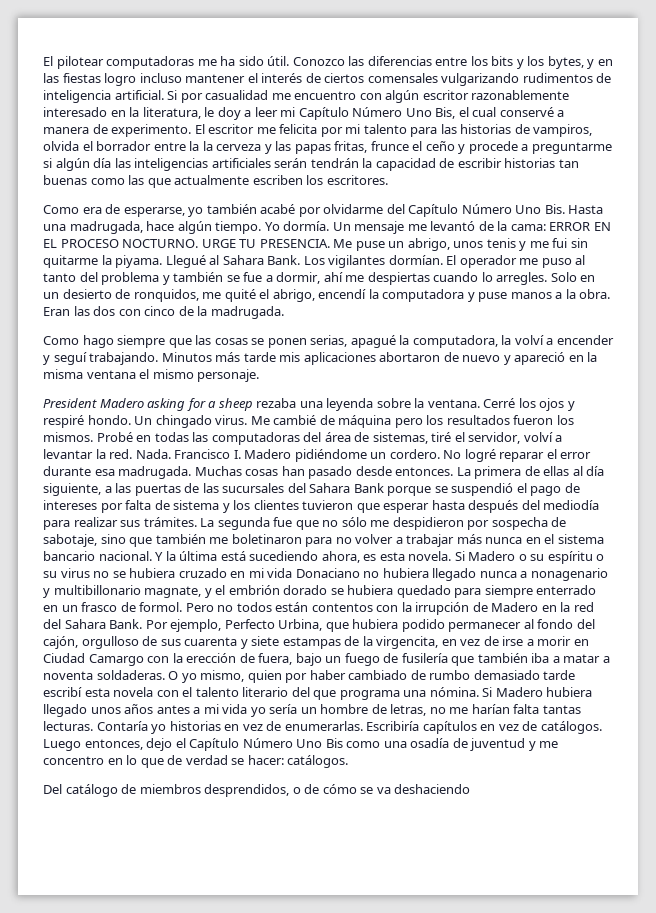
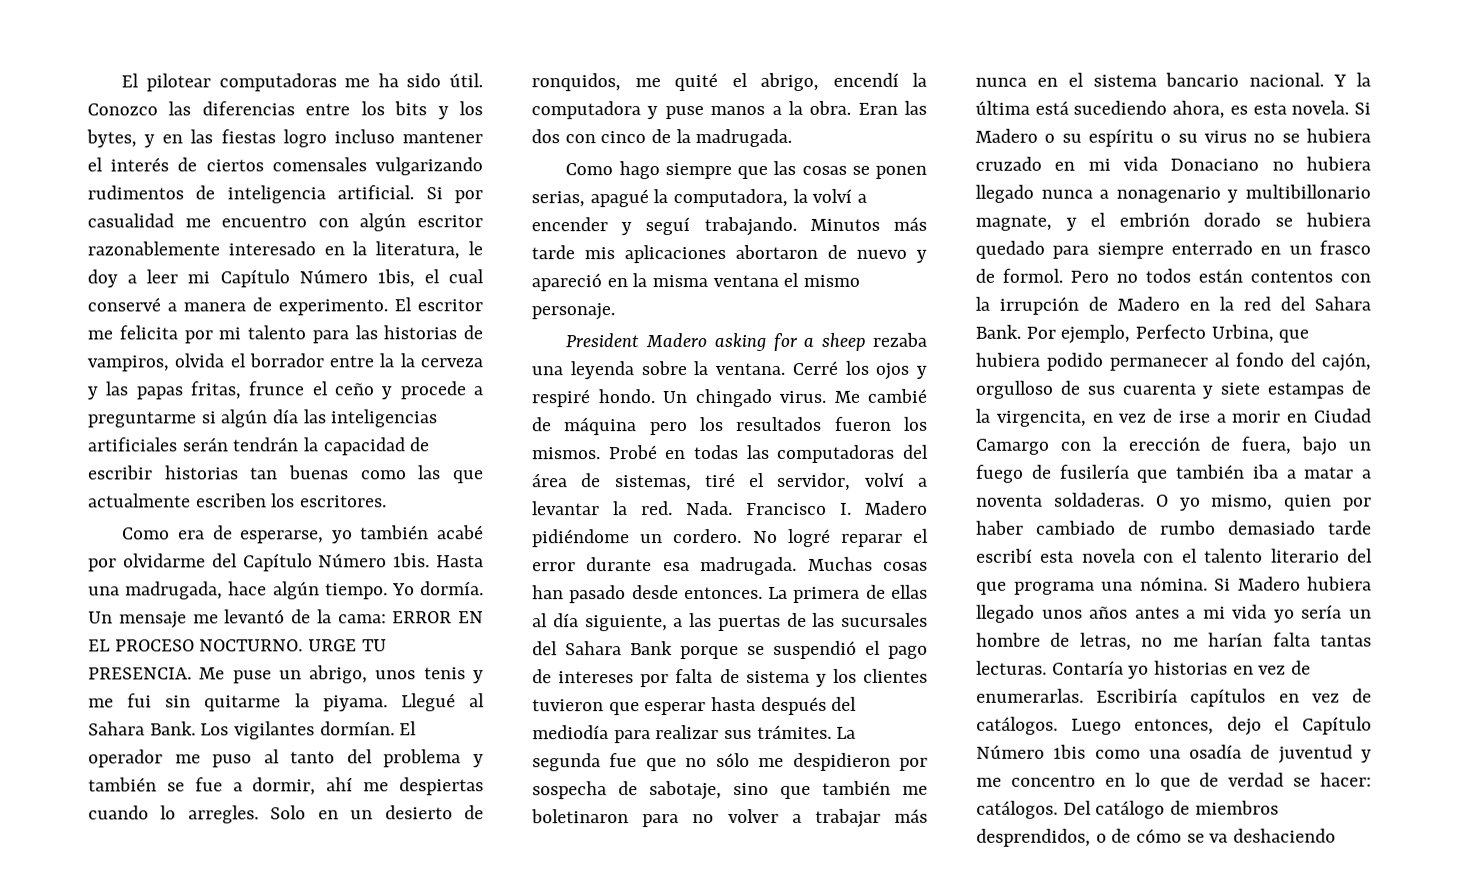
- Si por casualidad me encuentro con algún escritor razonablemente interesado en la literatura, le doy a leer mi Capítulo Número Uno Bis, el cual conservé a manera de experimento.
+ Si por casualidad me encuentro con algún escritor razonablemente interesado en la literatura, le doy a leer mi Capítulo Número 1bis, el cual conservé a manera de experimento.
- Como era de esperarse, yo también acabé por olvidarme del Capítulo Número Uno Bis. Hasta una madrugada, hace algún tiempo.
+ Como era de esperarse, yo también acabé por olvidarme del Capítulo Número 1bis. Hasta una madrugada, hace algún tiempo.
- Luego entonces, dejo el Capítulo Número Uno Bis como una osadía de juventud y me concentro en lo que de verdad se hacer: catálogos.
- Del catálogo de miembros desprendidos, o de cómo se va deshaciendo
+ Luego entonces, dejo el Capítulo Número 1bis como una osadía de juventud y me concentro en lo que de verdad se hacer: catálogos. Del catálogo de miembros desprendidos, o de cómo se va deshaciendo

